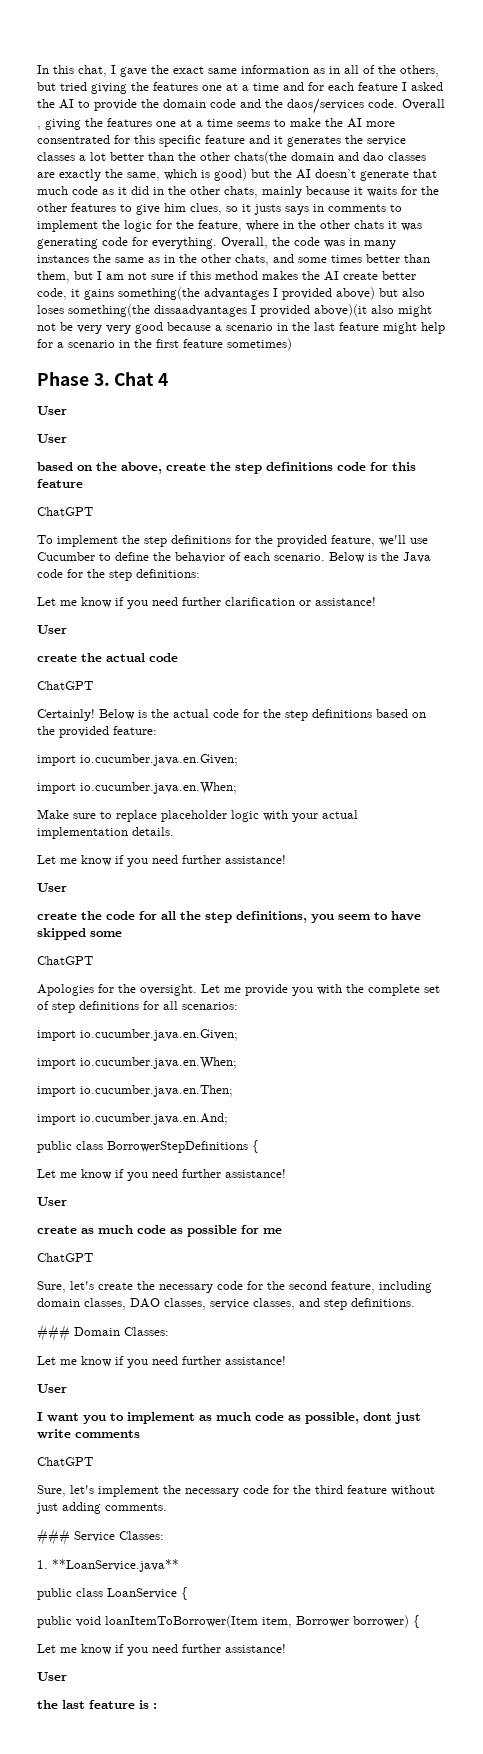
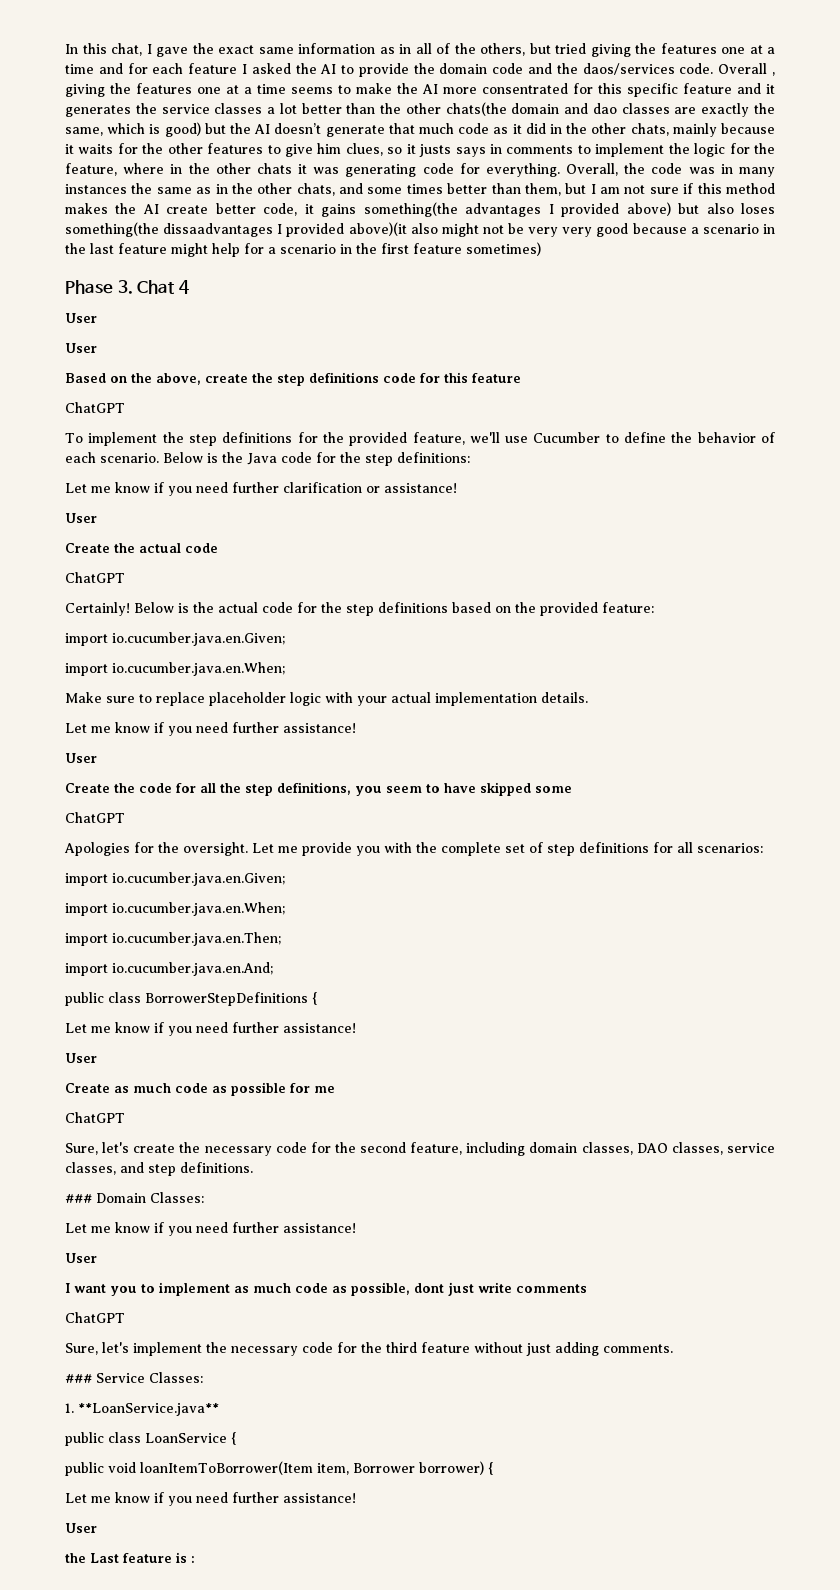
- based on the above, create the step definitions code for this feature
+ Based on the above, create the step definitions code for this feature
- create the actual code
+ Create the actual code
- create the code for all the step definitions, you seem to have skipped some
+ Create the code for all the step definitions, you seem to have skipped some
- create as much code as possible for me
+ Create as much code as possible for me
- the last feature is :
+ the Last feature is :

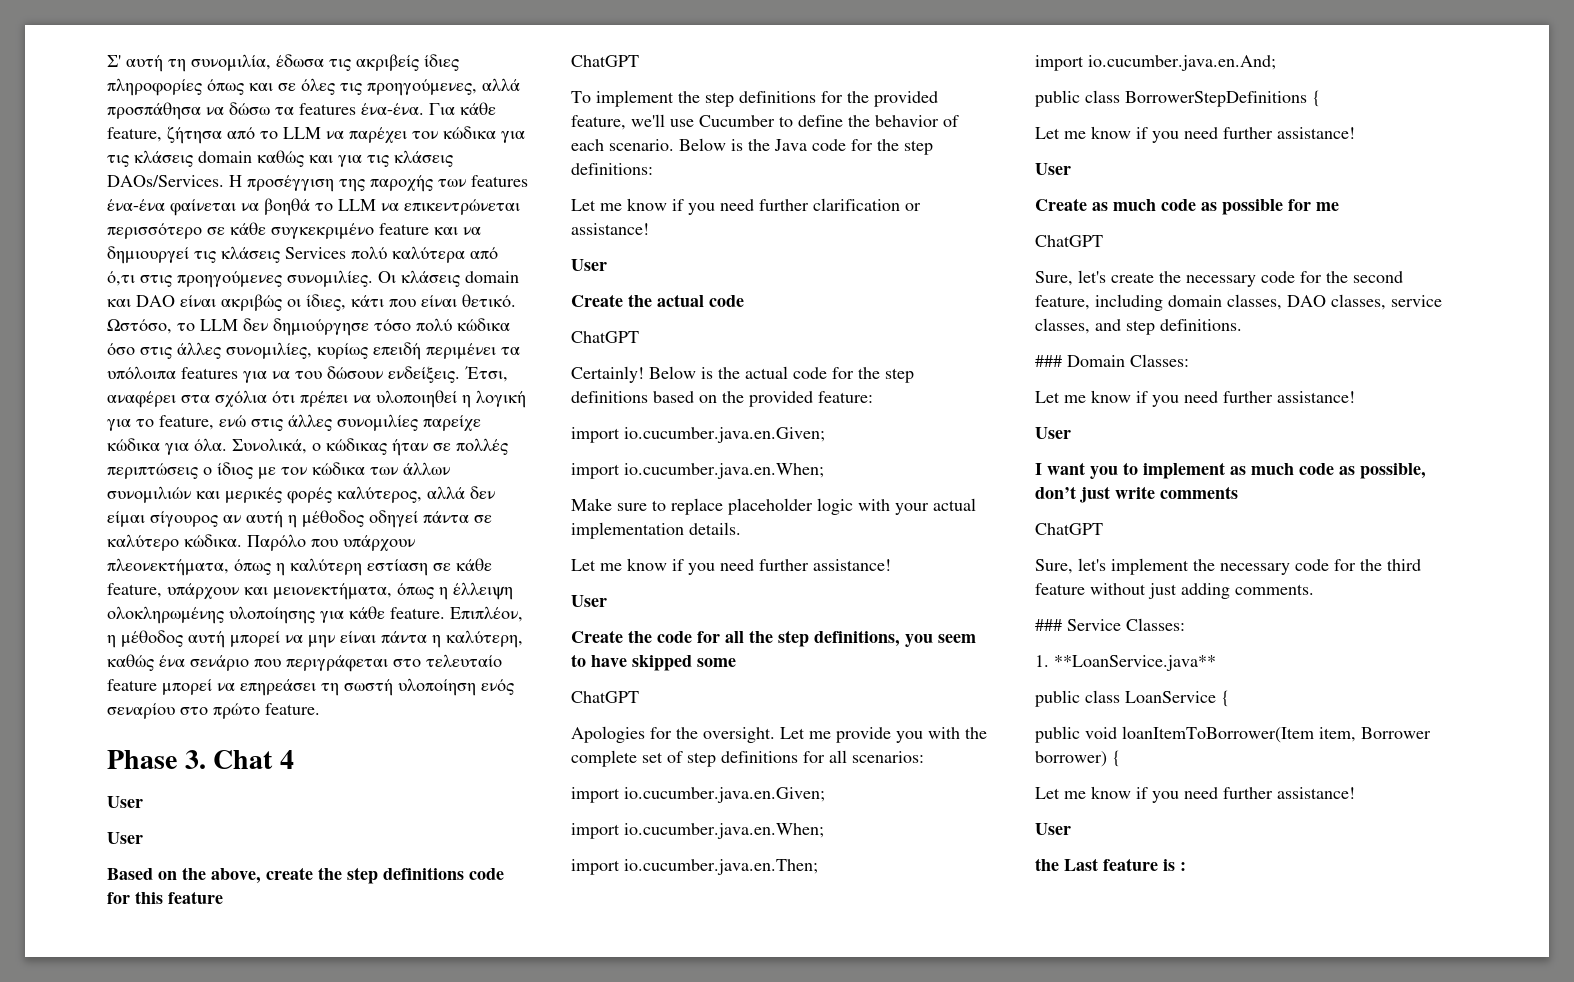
- In this chat, I gave the exact same information as in all of the others, but tried giving the features one at a time and for each feature I asked the AI to provide the domain code and the daos/services code. Overall , giving the features one at a time seems to make the AI more consentrated for this specific feature and it generates the service classes a lot better than the other chats(the domain and dao classes are exactly the same, which is good) but the AI doesn’t generate that much code as it did in the other chats, mainly because it waits for the other features to give him clues, so it justs says in comments to implement the logic for the feature, where in the other chats it was generating code for everything. Overall, the code was in many instances the same as in the other chats, and some times better than them, but I am not sure if this method makes the AI create better code, it gains something(the advantages I provided above) but also loses something(the dissaadvantages I provided above)(it also might not be very very good because a scenario in the last feature might help for a scenario in the first feature sometimes)
+ Σ' αυτή τη συνομιλία, έδωσα τις ακριβείς ίδιες πληροφορίες όπως και σε όλες τις προηγούμενες, αλλά προσπάθησα να δώσω τα features ένα-ένα. Για κάθε feature, ζήτησα από το LLM να παρέχει τον κώδικα για τις κλάσεις domain καθώς και για τις κλάσεις DAOs/Services. Η προσέγγιση της παροχής των features ένα-ένα φαίνεται να βοηθά το LLM να επικεντρώνεται περισσότερο σε κάθε συγκεκριμένο feature και να δημιουργεί τις κλάσεις Services πολύ καλύτερα από ό,τι στις προηγούμενες συνομιλίες. Οι κλάσεις domain και DAO είναι ακριβώς οι ίδιες, κάτι που είναι θετικό. Ωστόσο, το LLM δεν δημιούργησε τόσο πολύ κώδικα όσο στις άλλες συνομιλίες, κυρίως επειδή περιμένει τα υπόλοιπα features για να του δώσουν ενδείξεις. Έτσι, αναφέρει στα σχόλια ότι πρέπει να υλοποιηθεί η λογική για το feature, ενώ στις άλλες συνομιλίες παρείχε κώδικα για όλα. Συνολικά, ο κώδικας ήταν σε πολλές περιπτώσεις ο ίδιος με τον κώδικα των άλλων συνομιλιών και μερικές φορές καλύτερος, αλλά δεν είμαι σίγουρος αν αυτή η μέθοδος οδηγεί πάντα σε καλύτερο κώδικα. Παρόλο που υπάρχουν πλεονεκτήματα, όπως η καλύτερη εστίαση σε κάθε feature, υπάρχουν και μειονεκτήματα, όπως η έλλειψη ολοκληρωμένης υλοποίησης για κάθε feature. Επιπλέον, η μέθοδος αυτή μπορεί να μην είναι πάντα η καλύτερη, καθώς ένα σενάριο που περιγράφεται στο τελευταίο feature μπορεί να επηρεάσει τη σωστή υλοποίηση ενός σεναρίου στο πρώτο feature.
- I want you to implement as much code as possible, dont just write comments
+ I want you to implement as much code as possible, don’t just write comments

